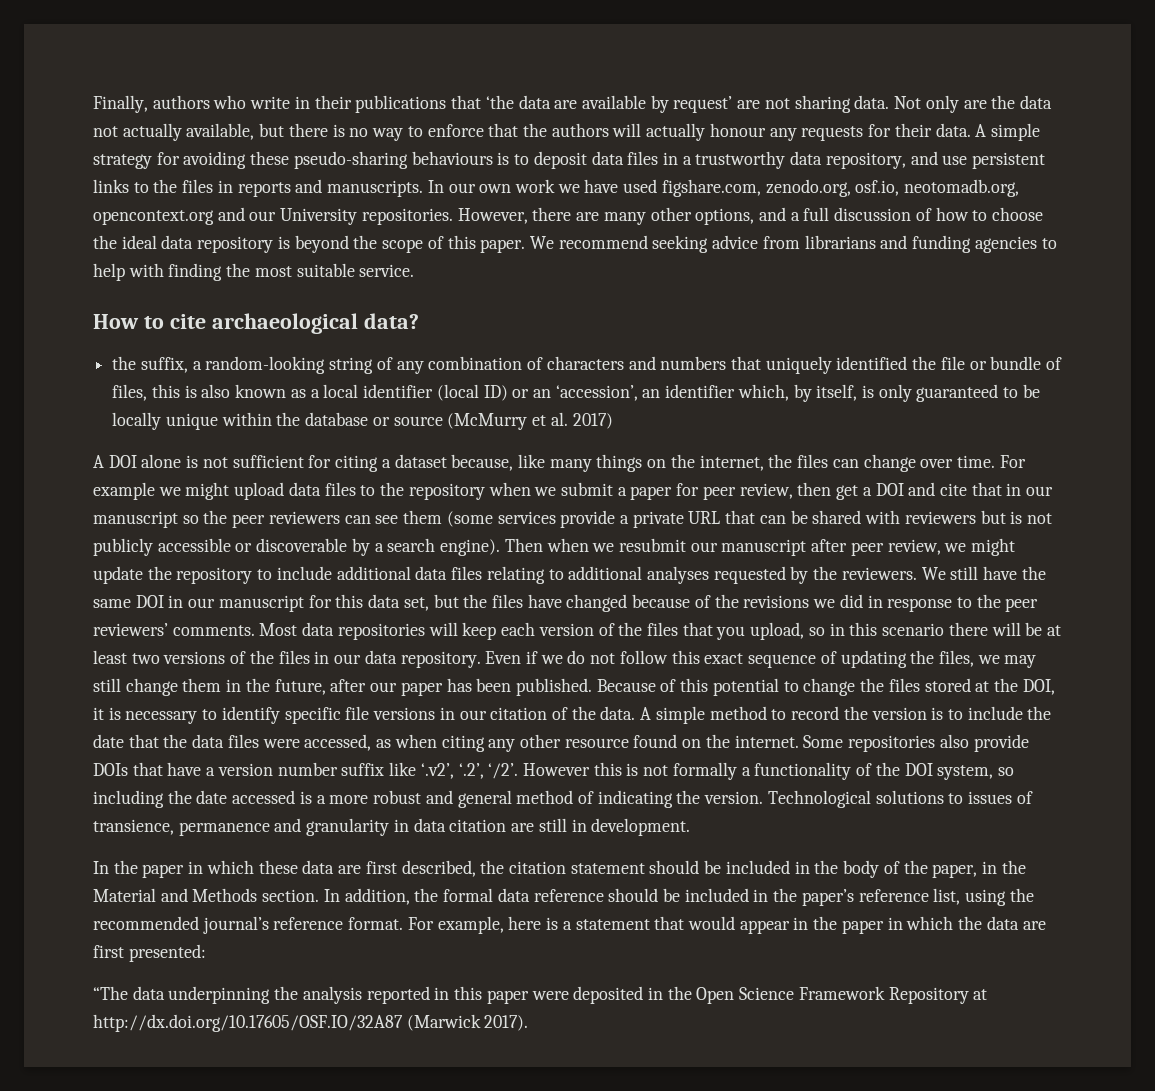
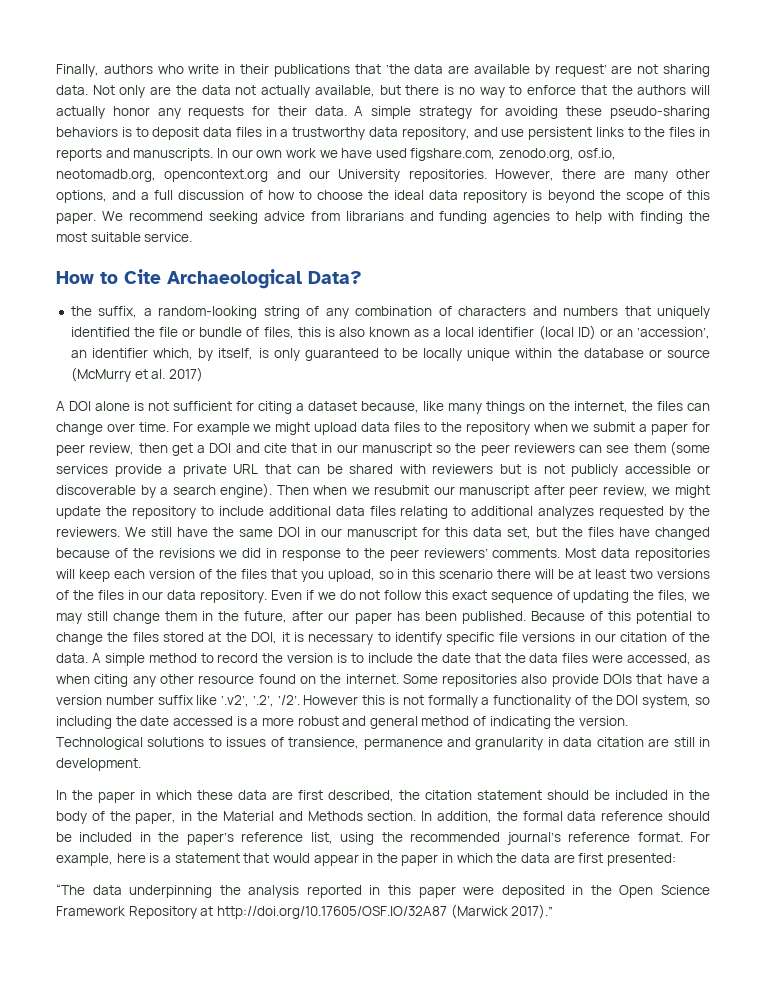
- Not only are the data not actually available, but there is no way to enforce that the authors will actually honour any requests for their data.
+ Not only are the data not actually available, but there is no way to enforce that the authors will actually honor any requests for their data.
- A simple strategy for avoiding these pseudo-sharing behaviours is to deposit data files in a trustworthy data repository, and use persistent links to the files in reports and manuscripts.
+ A simple strategy for avoiding these pseudo-sharing behaviors is to deposit data files in a trustworthy data repository, and use persistent links to the files in reports and manuscripts.
- How to cite archaeological data?
+ How to Cite Archaeological Data?
- Then when we resubmit our manuscript after peer review, we might update the repository to include additional data files relating to additional analyses requested by the reviewers.
+ Then when we resubmit our manuscript after peer review, we might update the repository to include additional data files relating to additional analyzes requested by the reviewers.
- “The data underpinning the analysis reported in this paper were deposited in the Open Science Framework Repository at http://dx.doi.org/10.17605/OSF.IO/32A87 (Marwick 2017).
+ “The data underpinning the analysis reported in this paper were deposited in the Open Science Framework Repository at http://doi.org/10.17605/OSF.IO/32A87 (Marwick 2017).”

